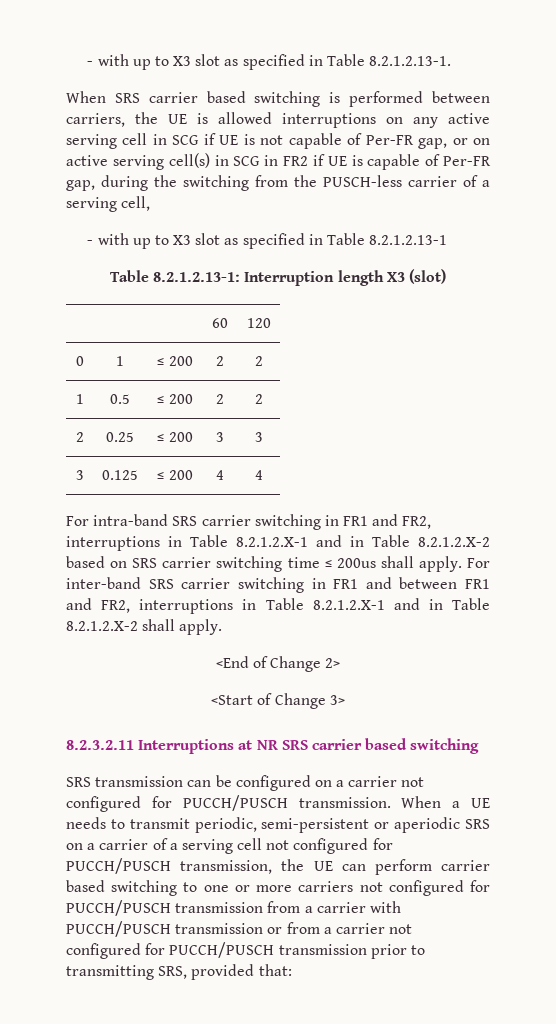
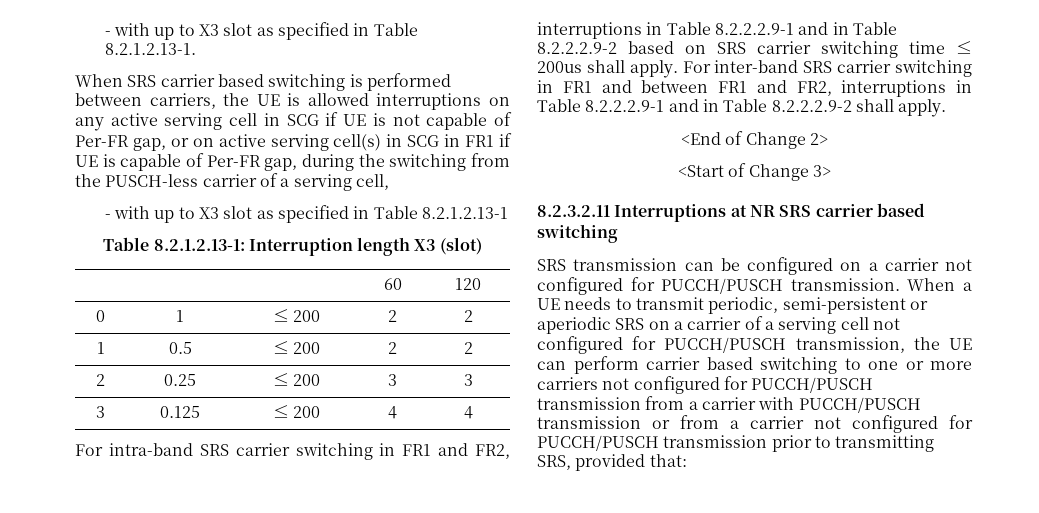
- When SRS carrier based switching is performed between carriers, the UE is allowed interruptions on any active serving cell in SCG if UE is not capable of Per-FR gap, or on active serving cell(s) in SCG in FR2 if UE is capable of Per-FR gap, during the switching from the PUSCH-less carrier of a serving cell,
+ When SRS carrier based switching is performed between carriers, the UE is allowed interruptions on any active serving cell in SCG if UE is not capable of Per-FR gap, or on active serving cell(s) in SCG in FR1 if UE is capable of Per-FR gap, during the switching from the PUSCH-less carrier of a serving cell,
- For intra-band SRS carrier switching in FR1 and FR2, interruptions in Table 8.2.1.2.X-1 and in Table 8.2.1.2.X-2 based on SRS carrier switching time ≤ 200us shall apply.
+ For intra-band SRS carrier switching in FR1 and FR2, interruptions in Table 8.2.2.2.9-1 and in Table 8.2.2.2.9-2 based on SRS carrier switching time ≤ 200us shall apply.
- For inter-band SRS carrier switching in FR1 and between FR1 and FR2, interruptions in Table 8.2.1.2.X-1 and in Table 8.2.1.2.X-2 shall apply.
+ For inter-band SRS carrier switching in FR1 and between FR1 and FR2, interruptions in Table 8.2.2.2.9-1 and in Table 8.2.2.2.9-2 shall apply.

